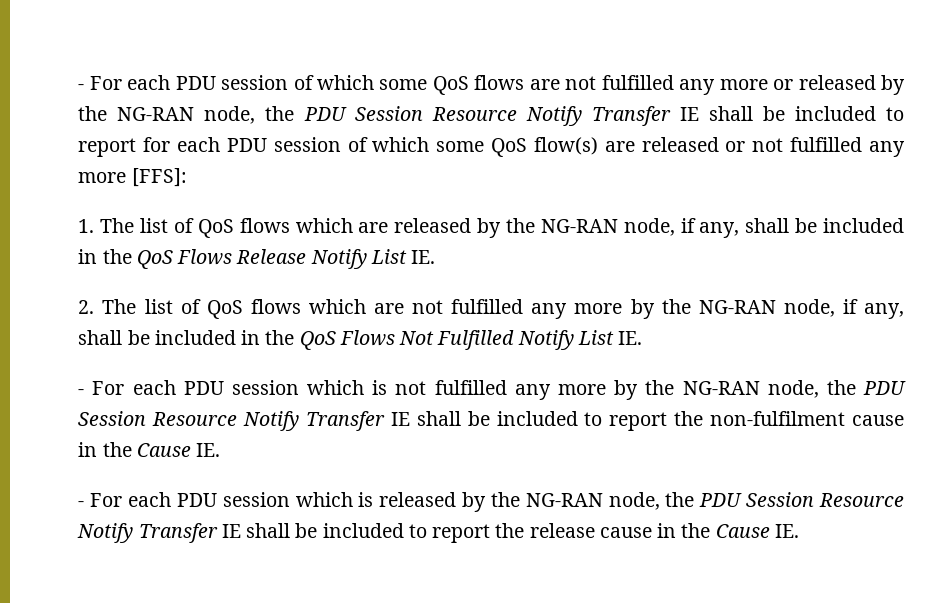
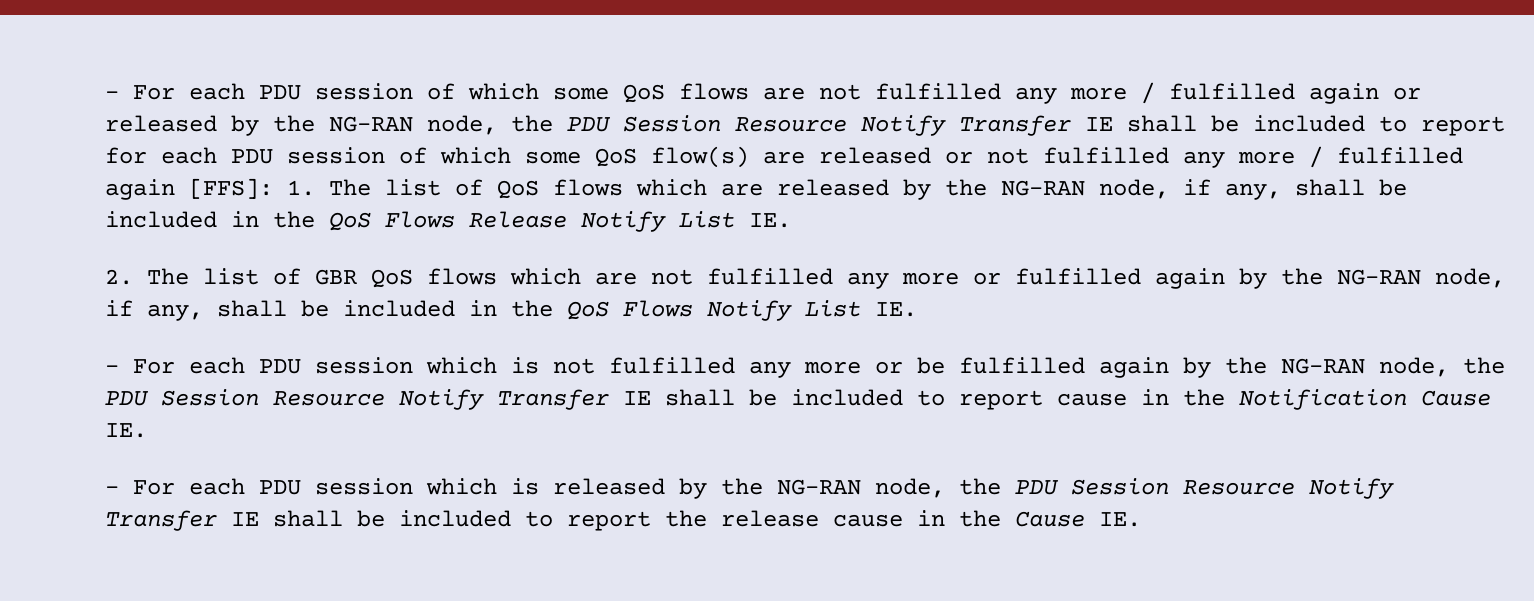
- - For each PDU session of which some QoS flows are not fulfilled any more or released by the NG-RAN node, the PDU Session Resource Notify Transfer IE shall be included to report for each PDU session of which some QoS flow(s) are released or not fulfilled any more [FFS]:
- 1. The list of QoS flows which are released by the NG-RAN node, if any, shall be included in the QoS Flows Release Notify List IE.
+ - For each PDU session of which some QoS flows are not fulfilled any more / fulfilled again or released by the NG-RAN node, the PDU Session Resource Notify Transfer IE shall be included to report for each PDU session of which some QoS flow(s) are released or not fulfilled any more / fulfilled again [FFS]: 1. The list of QoS flows which are released by the NG-RAN node, if any, shall be included in the QoS Flows Release Notify List IE.
- 2. The list of QoS flows which are not fulfilled any more by the NG-RAN node, if any, shall be included in the QoS Flows Not Fulfilled Notify List IE.
+ 2. The list of GBR QoS flows which are not fulfilled any more or fulfilled again by the NG-RAN node, if any, shall be included in the QoS Flows Notify List IE.
- - For each PDU session which is not fulfilled any more by the NG-RAN node, the PDU Session Resource Notify Transfer IE shall be included to report the non-fulfilment cause in the Cause IE.
+ - For each PDU session which is not fulfilled any more or be fulfilled again by the NG-RAN node, the PDU Session Resource Notify Transfer IE shall be included to report cause in the Notification Cause IE.

